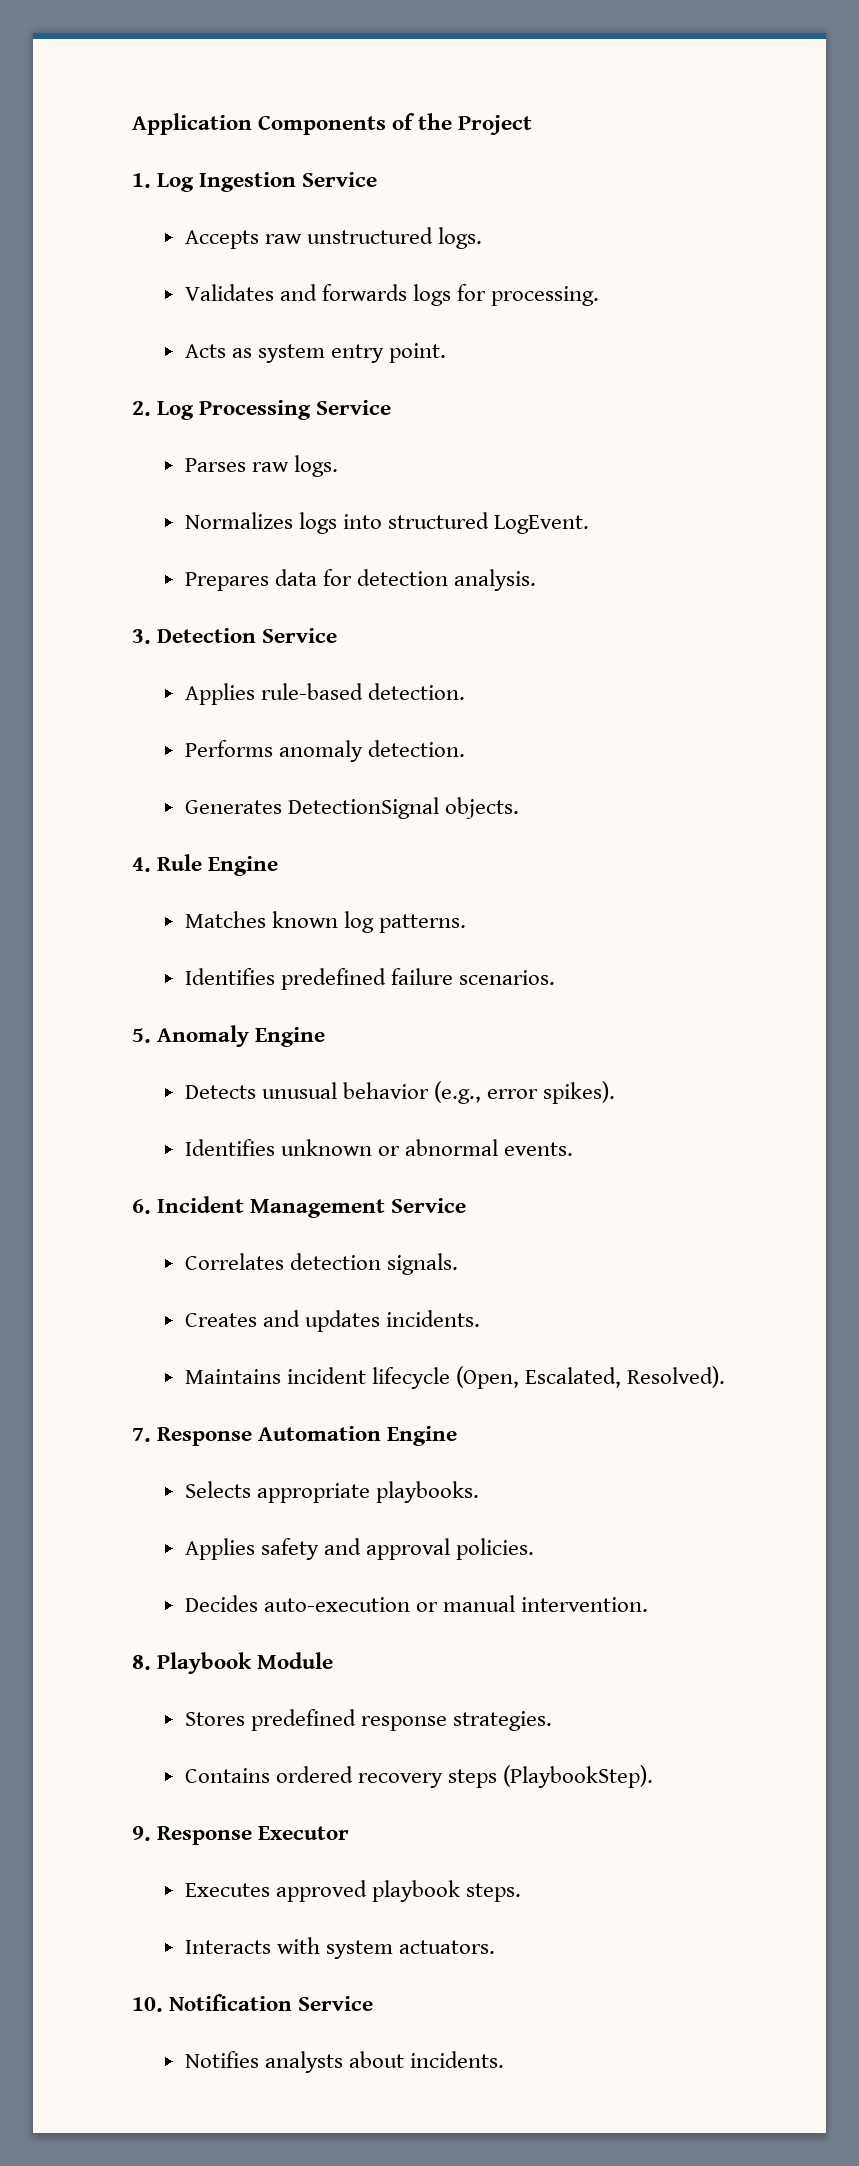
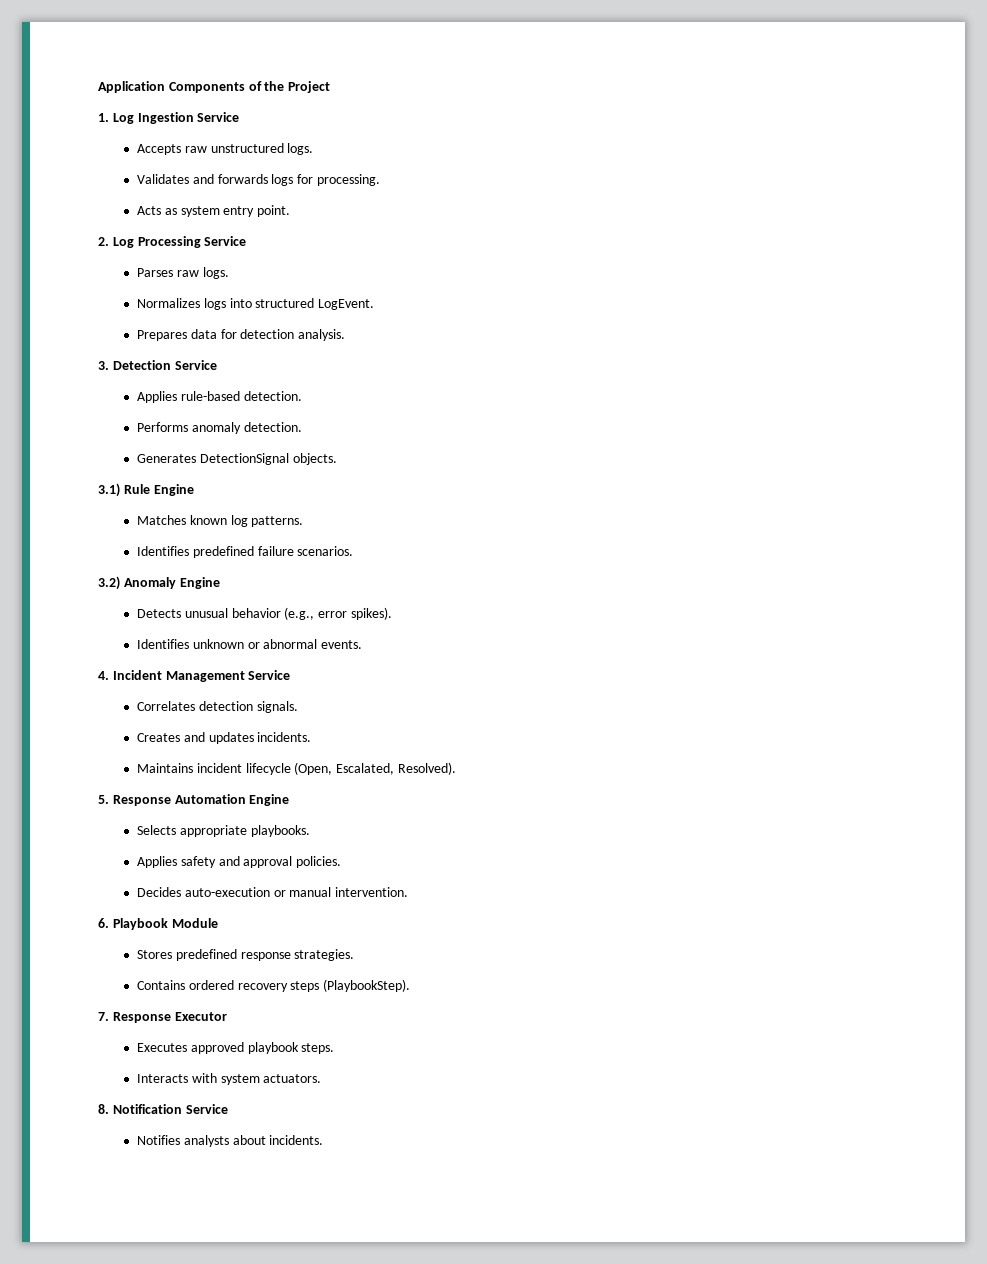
- 4. Rule Engine
+ 3.1) Rule Engine
- 5. Anomaly Engine
+ 3.2) Anomaly Engine
- 6. Incident Management Service
+ 4. Incident Management Service
- 7. Response Automation Engine
+ 5. Response Automation Engine
- 8. Playbook Module
+ 6. Playbook Module
- 9. Response Executor
+ 7. Response Executor
- 10. Notification Service
+ 8. Notification Service

